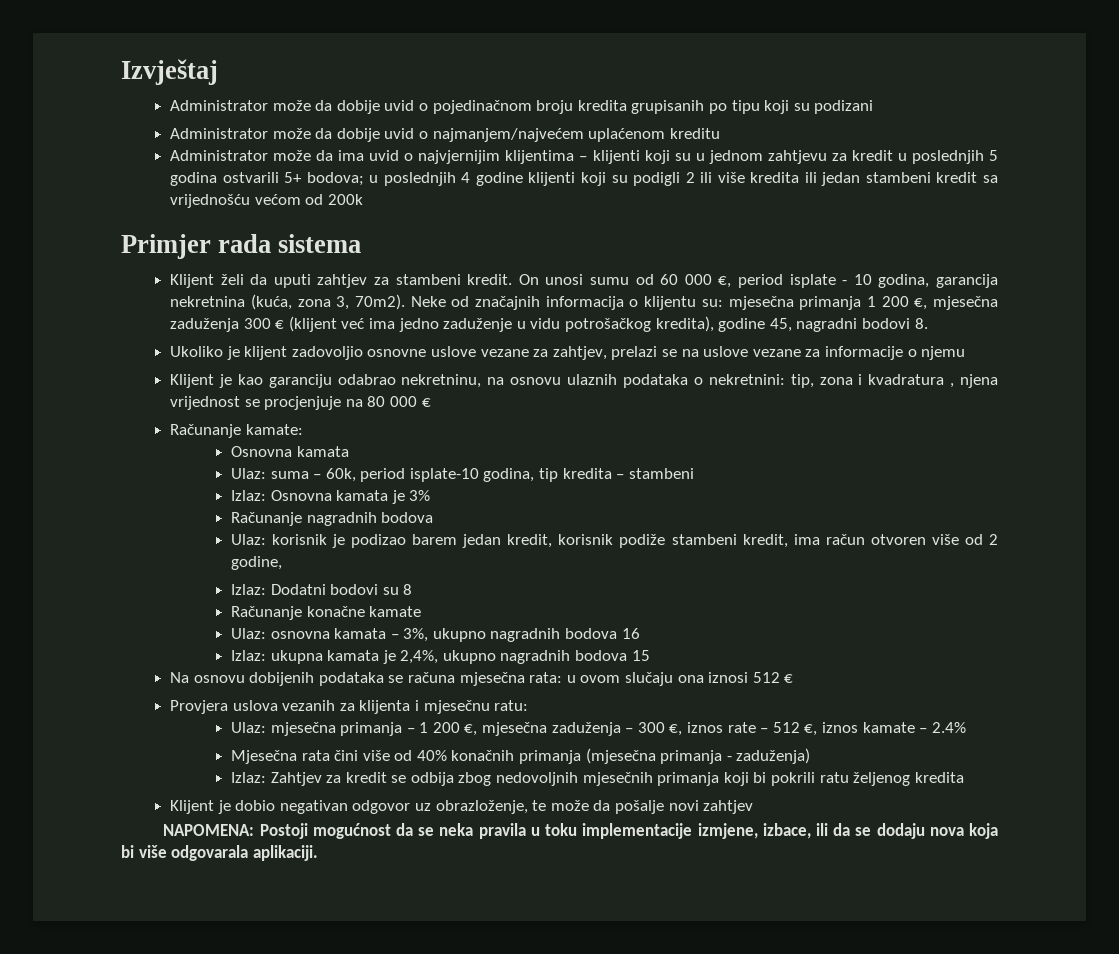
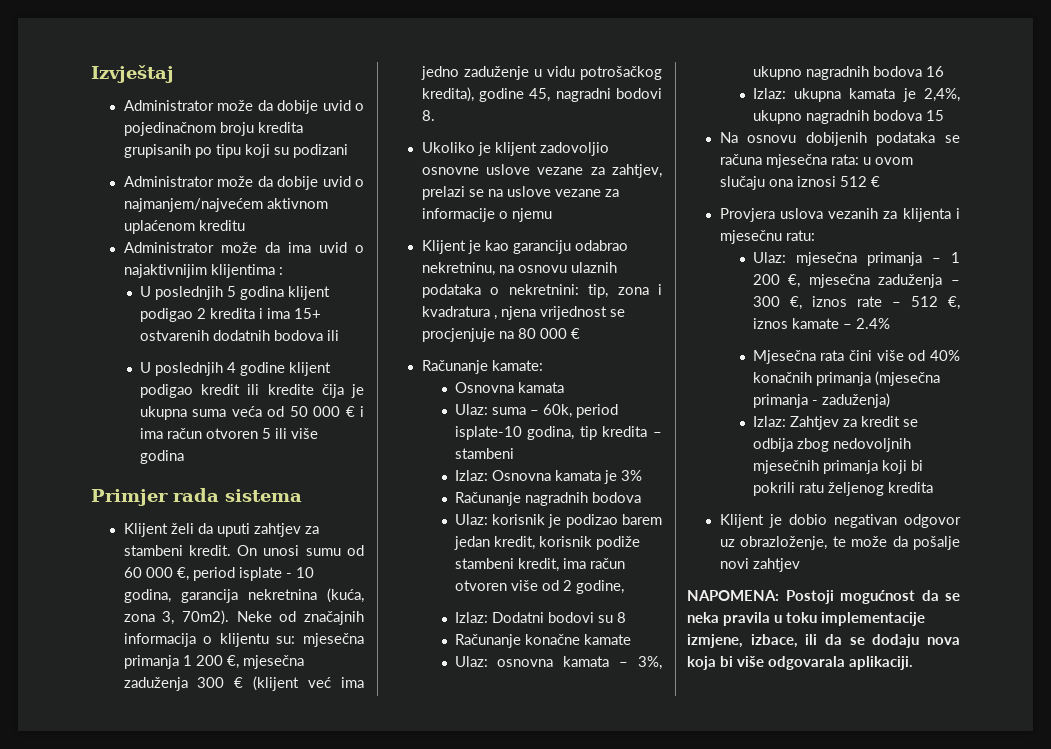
- Administrator može da dobije uvid o najmanjem/najvećem uplaćenom kreditu
+ Administrator može da dobije uvid o najmanjem/najvećem aktivnom uplaćenom kreditu
- Administrator može da ima uvid o najvjernijim klijentima – klijenti koji su u jednom zahtjevu za kredit u poslednjih 5 godina ostvarili 5+ bodova; u poslednjih 4 godine klijenti koji su podigli 2 ili više kredita ili jedan stambeni kredit sa vrijednošću većom od 200k
+ Administrator može da ima uvid o najaktivnijim klijentima :
+ U poslednjih 5 godina klijent podigao 2 kredita i ima 15+ ostvarenih dodatnih bodova ili
+ U poslednjih 4 godine klijent podigao kredit ili kredite čija je ukupna suma veća od 50 000 € i ima račun otvoren 5 ili više godina

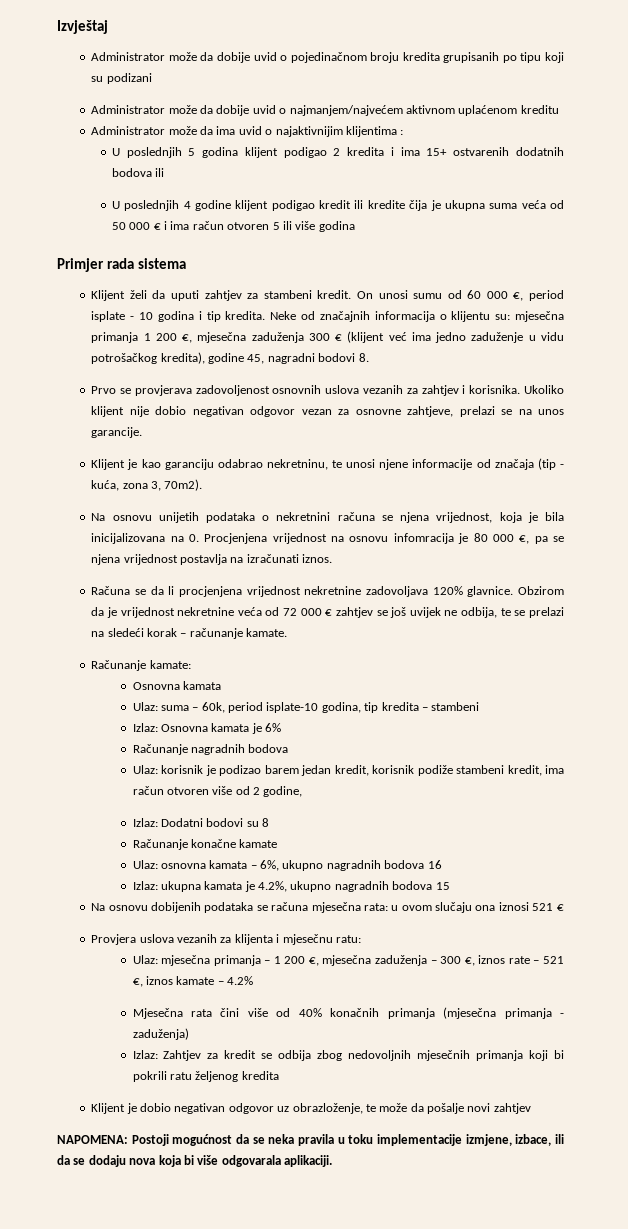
- On unosi sumu od 60 000 €, period isplate - 10 godina, garancija nekretnina (kuća, zona 3, 70m2).
+ On unosi sumu od 60 000 €, period isplate - 10 godina i tip kredita.
- Ukoliko je klijent zadovoljio osnovne uslove vezane za zahtjev, prelazi se na uslove vezane za informacije o njemu
+ Prvo se provjerava zadovoljenost osnovnih uslova vezanih za zahtjev i korisnika. Ukoliko klijent nije dobio negativan odgovor vezan za osnovne zahtjeve, prelazi se na unos garancije.
- Klijent je kao garanciju odabrao nekretninu, na osnovu ulaznih podataka o nekretnini: tip, zona i kvadratura , njena vrijednost se procjenjuje na 80 000 €
+ Klijent je kao garanciju odabrao nekretninu, te unosi njene informacije od značaja (tip - kuća, zona 3, 70m2).
+ Na osnovu unijetih podataka o nekretnini računa se njena vrijednost, koja je bila inicijalizovana na 0. Procjenjena vrijednost na osnovu infomracija je 80 000 €, pa se njena vrijednost postavlja na izračunati iznos.
+ Računa se da li procjenjena vrijednost nekretnine zadovoljava 120% glavnice. Obzirom da je vrijednost nekretnine veća od 72 000 € zahtjev se još uvijek ne odbija, te se prelazi na sledeći korak – računanje kamate.
- Izlaz: Osnovna kamata je 3%
+ Izlaz: Osnovna kamata je 6%
- Ulaz: osnovna kamata – 3%, ukupno nagradnih bodova 16
+ Ulaz: osnovna kamata – 6%, ukupno nagradnih bodova 16
- Izlaz: ukupna kamata je 2,4%, ukupno nagradnih bodova 15
+ Izlaz: ukupna kamata je 4.2%, ukupno nagradnih bodova 15
- Na osnovu dobijenih podataka se računa mjesečna rata: u ovom slučaju ona iznosi 512 €
+ Na osnovu dobijenih podataka se računa mjesečna rata: u ovom slučaju ona iznosi 521 €
- Ulaz: mjesečna primanja – 1 200 €, mjesečna zaduženja – 300 €, iznos rate – 512 €, iznos kamate – 2.4%
+ Ulaz: mjesečna primanja – 1 200 €, mjesečna zaduženja – 300 €, iznos rate – 521 €, iznos kamate – 4.2%

